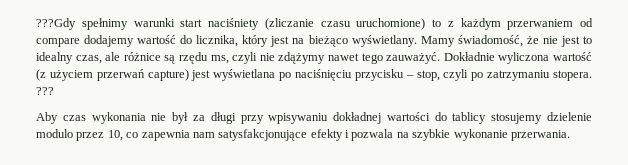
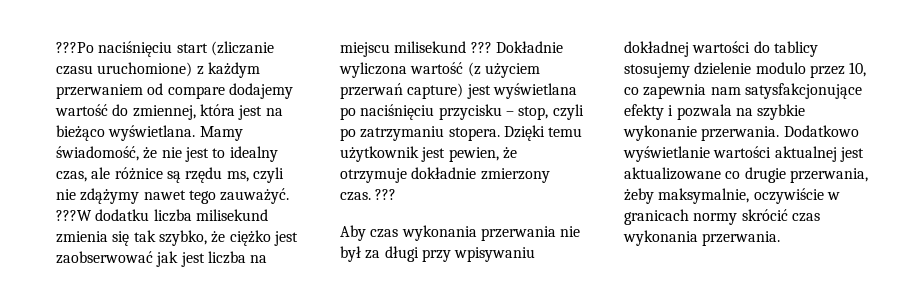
- ???Gdy spełnimy warunki start naciśniety (zliczanie czasu uruchomione) to z każdym przerwaniem od compare dodajemy wartość do licznika, który jest na bieżąco wyświetlany.
+ ???Po naciśnięciu start (zliczanie czasu uruchomione) z każdym przerwaniem od compare dodajemy wartość do zmiennej, która jest na bieżąco wyświetlana.
+ ???W dodatku liczba milisekund zmienia się tak szybko, że ciężko jest zaobserwować jak jest liczba na miejscu milisekund ???
+ Dzięki temu użytkownik jest pewien, że otrzymuje dokładnie zmierzony czas.
- Aby czas wykonania nie był za długi przy wpisywaniu dokładnej wartości do tablicy stosujemy dzielenie modulo przez 10, co zapewnia nam satysfakcjonujące efekty i pozwala na szybkie wykonanie przerwania.
+ Aby czas wykonania przerwania nie był za długi przy wpisywaniu dokładnej wartości do tablicy stosujemy dzielenie modulo przez 10, co zapewnia nam satysfakcjonujące efekty i pozwala na szybkie wykonanie przerwania.
+ Dodatkowo wyświetlanie wartości aktualnej jest aktualizowane co drugie przerwania, żeby maksymalnie, oczywiście w granicach normy skrócić czas wykonania przerwania.

